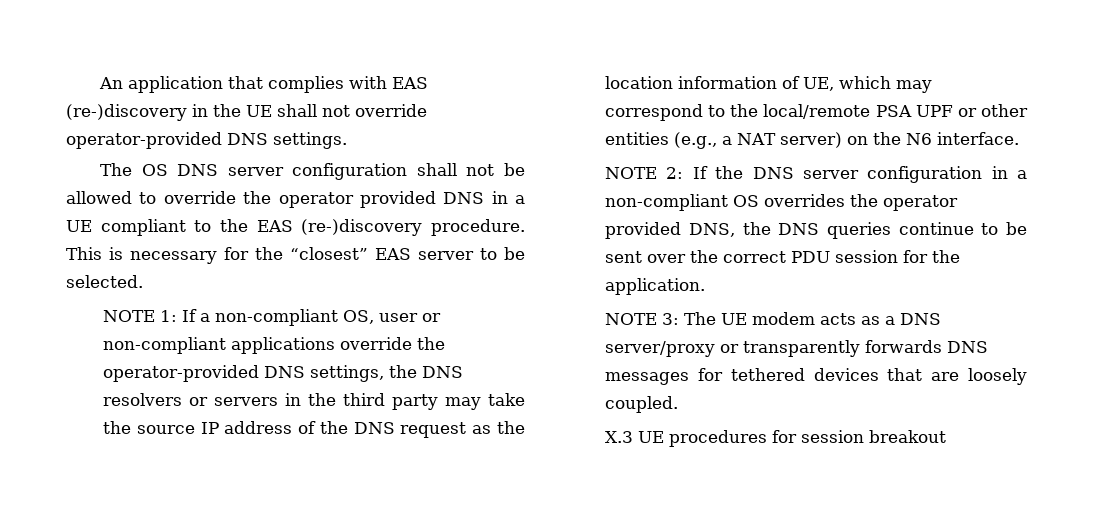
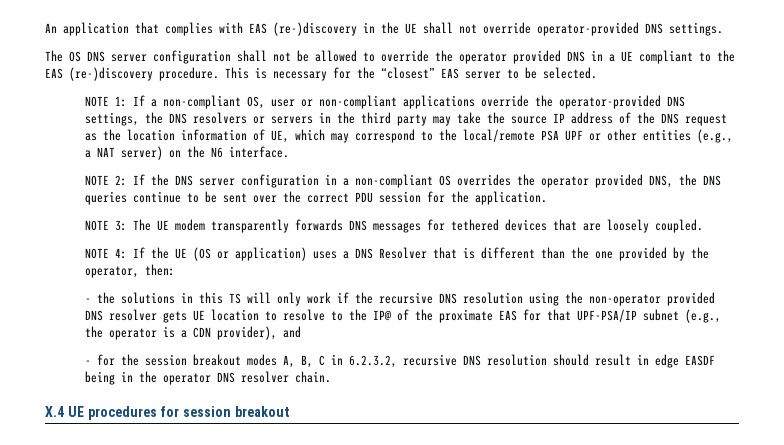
- NOTE 3: The UE modem acts as a DNS server/proxy or transparently forwards DNS messages for tethered devices that are loosely coupled.
+ NOTE 3: The UE modem transparently forwards DNS messages for tethered devices that are loosely coupled.
- X.3 UE procedures for session breakout
+ NOTE 4: If the UE (OS or application) uses a DNS Resolver that is different than the one provided by the operator, then:
+ - the solutions in this TS will only work if the recursive DNS resolution using the non-operator provided DNS resolver gets UE location to resolve to the IP@ of the proximate EAS for that UPF-PSA/IP subnet (e.g., the operator is a CDN provider), and
+ - for the session breakout modes A, B, C in 6.2.3.2, recursive DNS resolution should result in edge EASDF being in the operator DNS resolver chain.
+ X.4 UE procedures for session breakout

